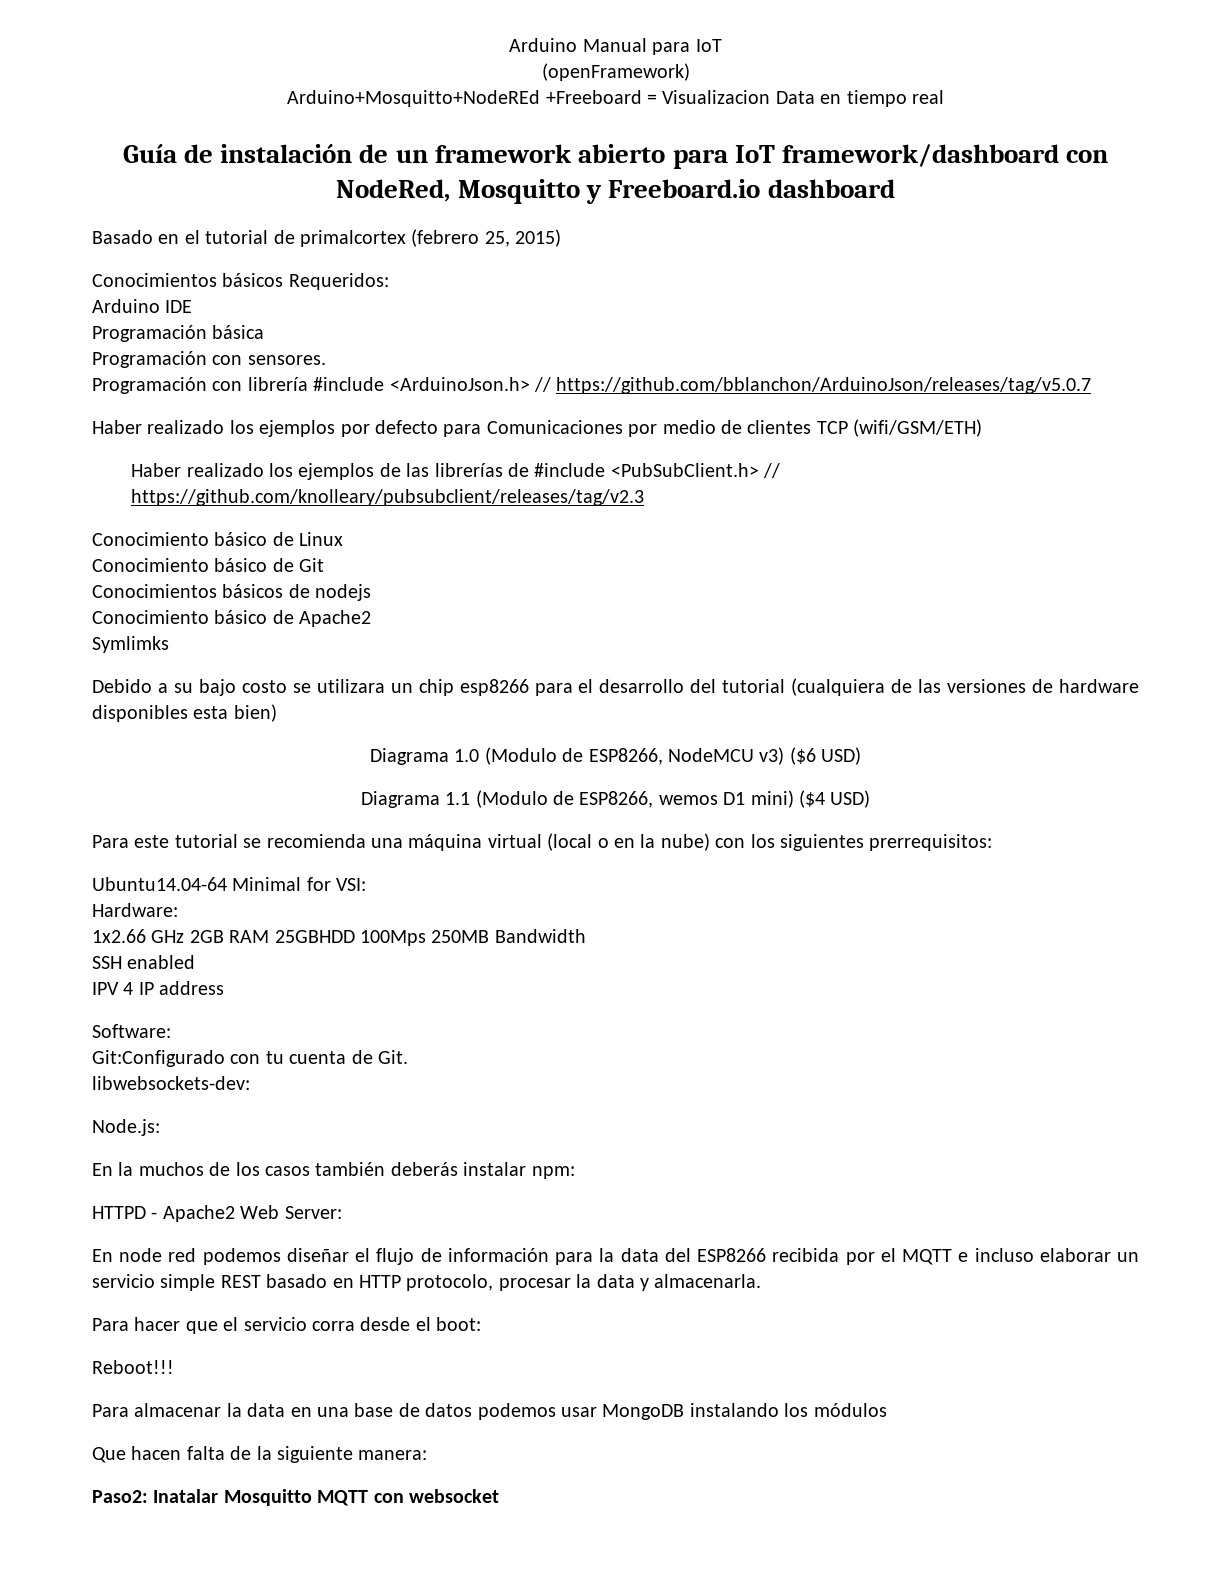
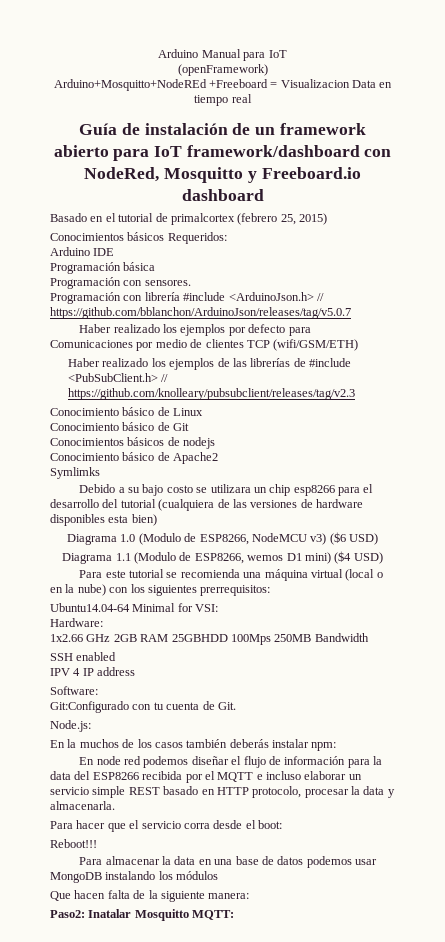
- libwebsockets-dev:
- HTTPD - Apache2 Web Server:
- Paso2: Inatalar Mosquitto MQTT con websocket
+ Paso2: Inatalar Mosquitto MQTT:

